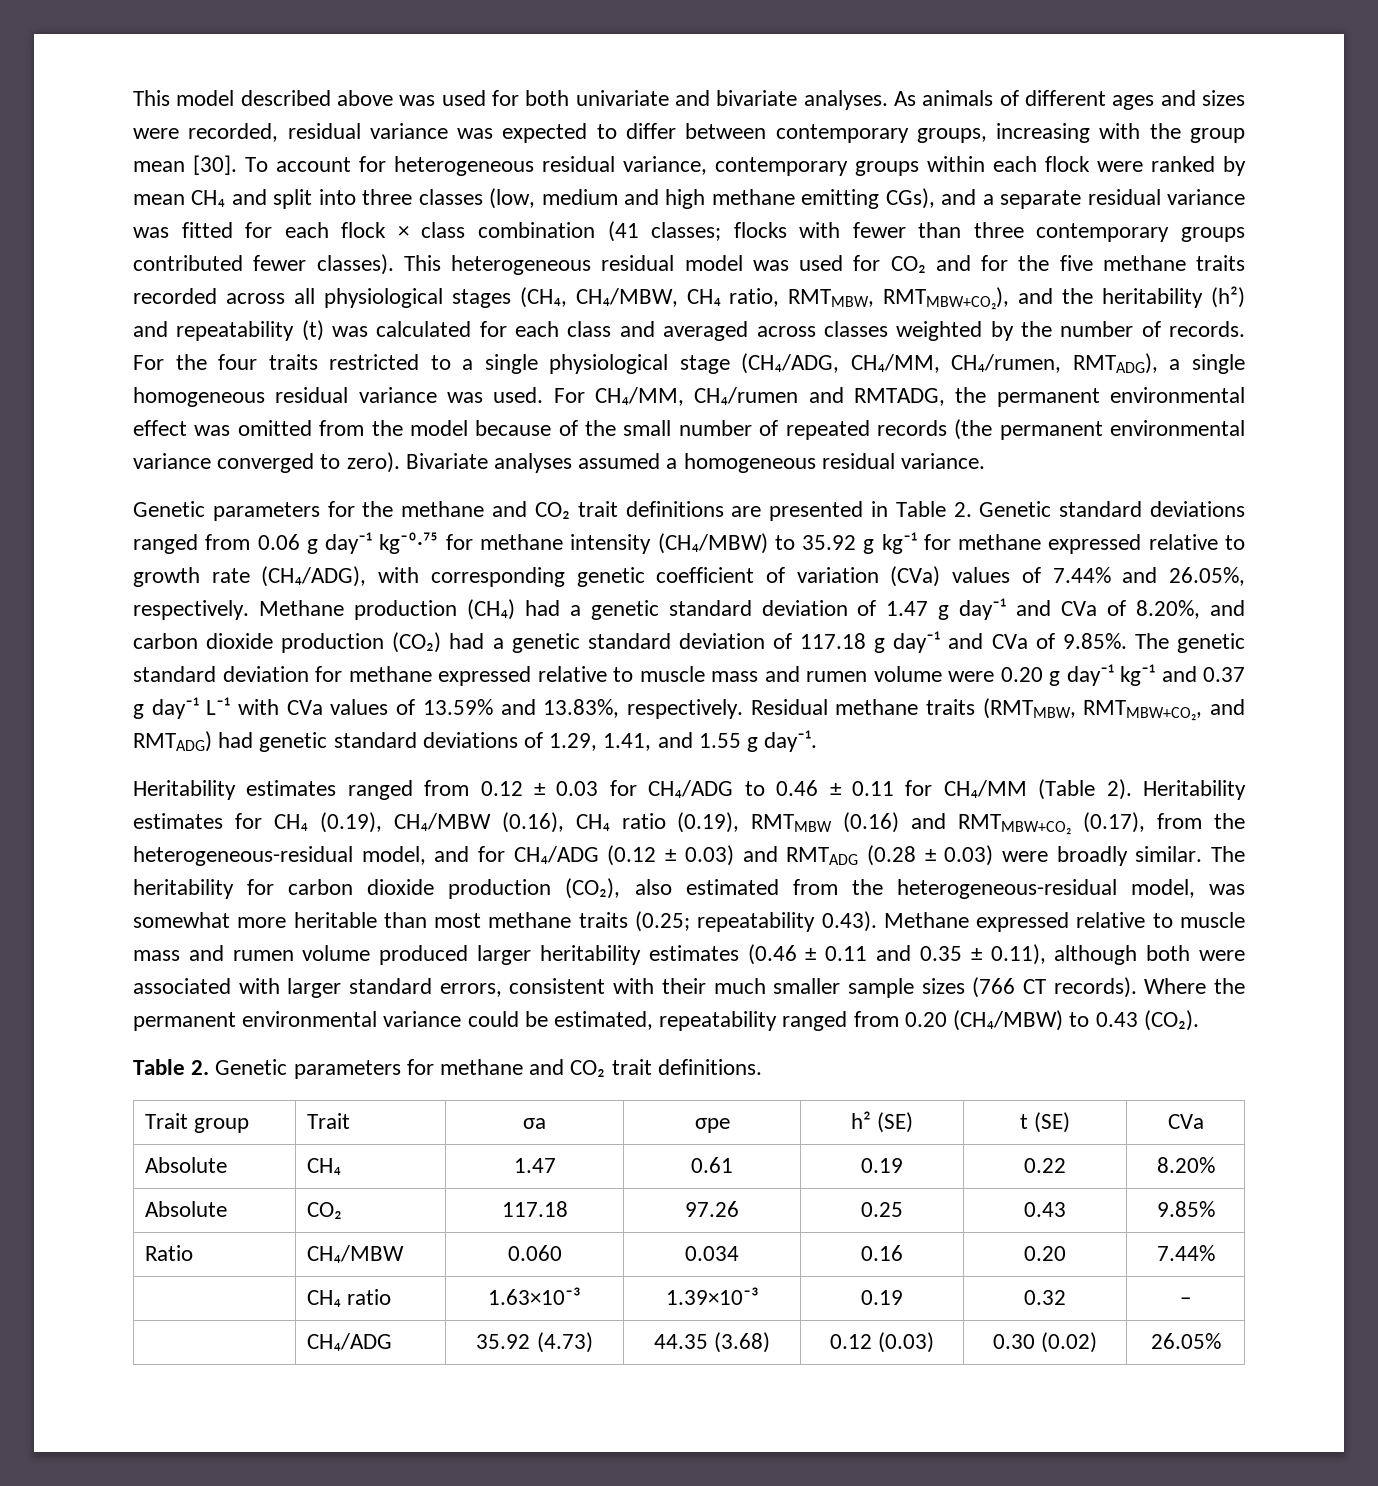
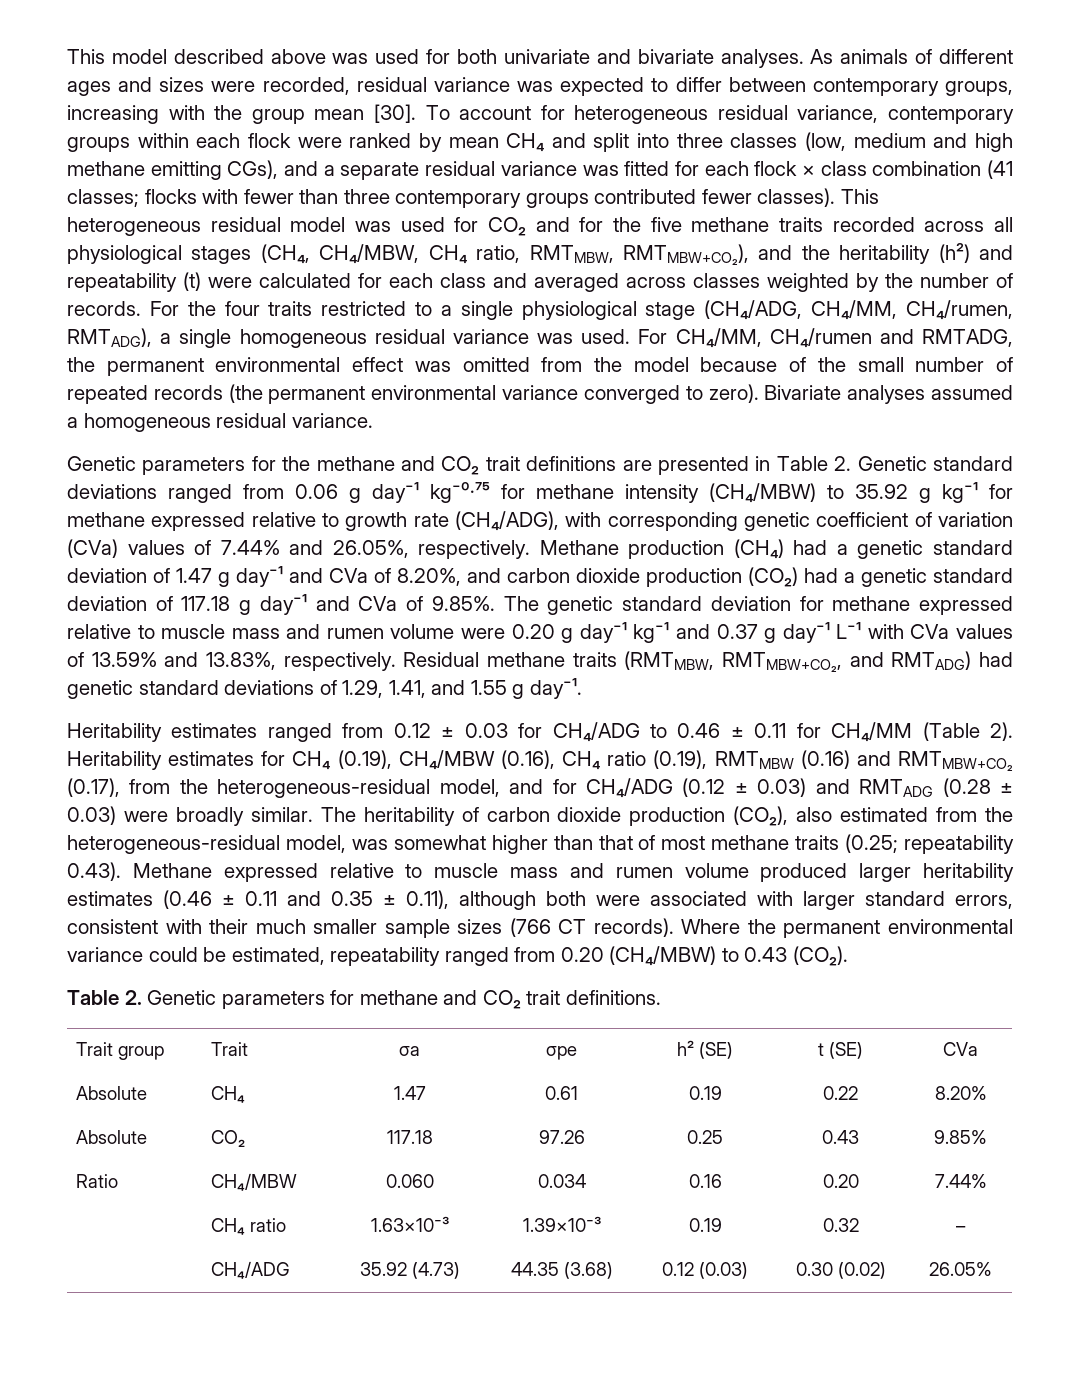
- This heterogeneous residual model was used for CO₂ and for the five methane traits recorded across all physiological stages (CH₄, CH₄/MBW, CH₄ ratio, RMTMBW, RMTMBW+CO₂), and the heritability (h²) and repeatability (t) was calculated for each class and averaged across classes weighted by the number of records.
+ This heterogeneous residual model was used for CO₂ and for the five methane traits recorded across all physiological stages (CH₄, CH₄/MBW, CH₄ ratio, RMTMBW, RMTMBW+CO₂), and the heritability (h²) and repeatability (t) were calculated for each class and averaged across classes weighted by the number of records.
- The heritability for carbon dioxide production (CO₂), also estimated from the heterogeneous-residual model, was somewhat more heritable than most methane traits (0.25; repeatability 0.43). Methane expressed relative to muscle mass and rumen volume produced larger heritability estimates (0.46 ± 0.11 and 0.35 ± 0.11), although both were associated with larger standard errors, consistent with their much smaller sample sizes (766 CT records).
+ The heritability of carbon dioxide production (CO₂), also estimated from the heterogeneous-residual model, was somewhat higher than that of most methane traits (0.25; repeatability 0.43). Methane expressed relative to muscle mass and rumen volume produced larger heritability estimates (0.46 ± 0.11 and 0.35 ± 0.11), although both were associated with larger standard errors, consistent with their much smaller sample sizes (766 CT records).

